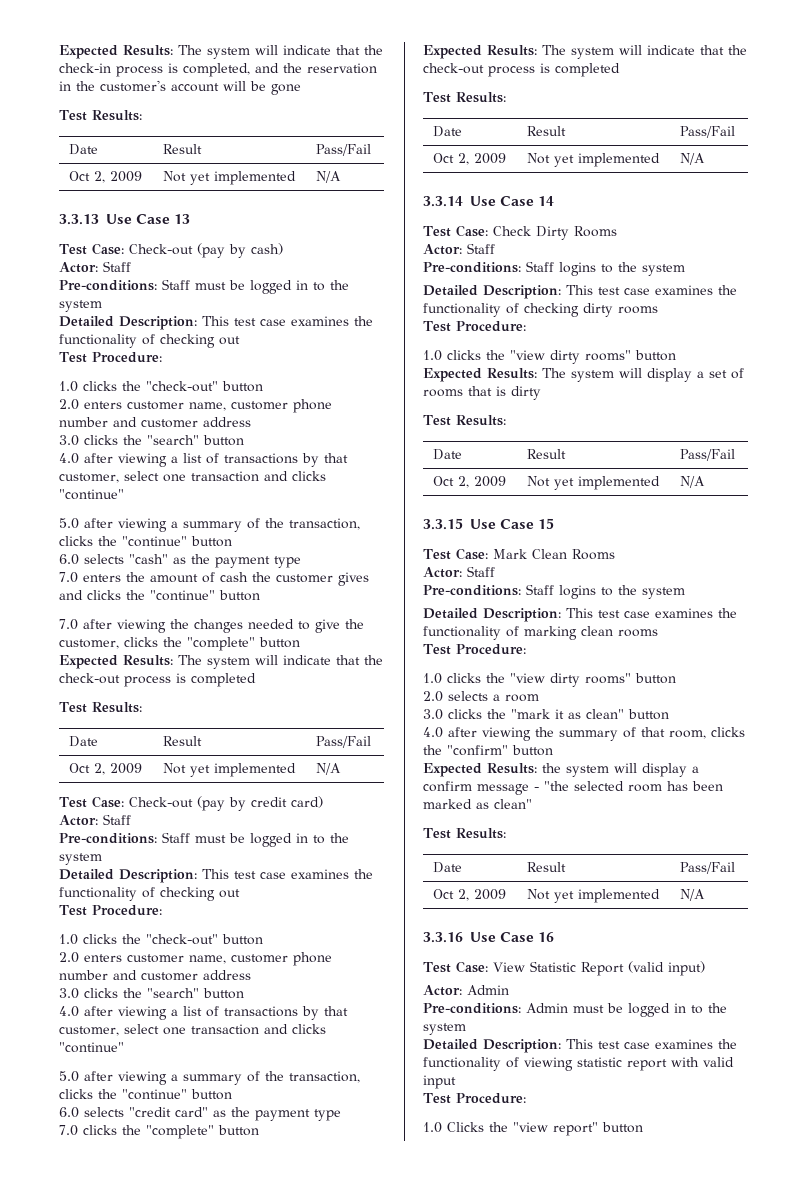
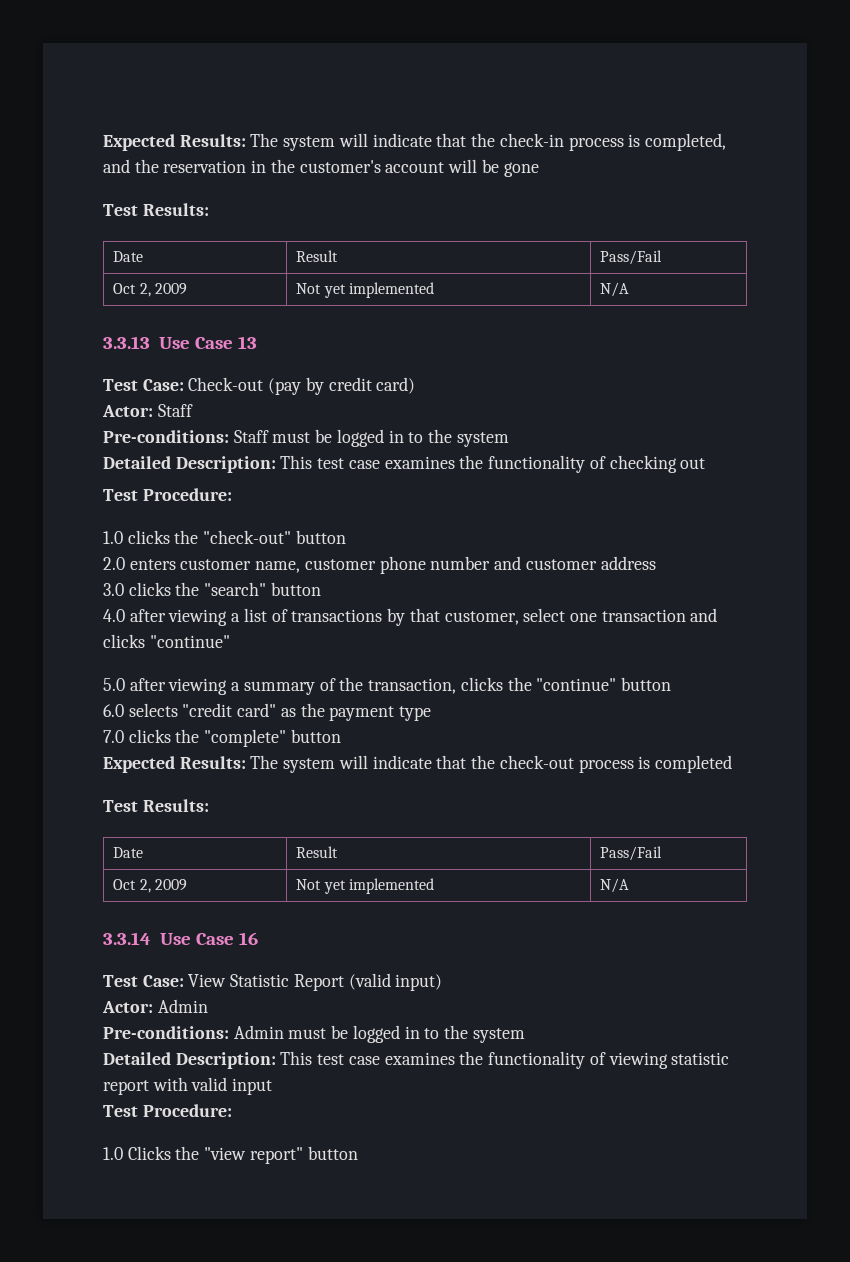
- Test Case: Check-out (pay by cash)
- Actor: Staff
- Pre-conditions: Staff must be logged in to the system
- Detailed Description: This test case examines the functionality of checking out
- Test Procedure:
- 1.0 clicks the "check-out" button
- 2.0 enters customer name, customer phone number and customer address
- 3.0 clicks the "search" button
- 4.0 after viewing a list of transactions by that customer, select one transaction and clicks "continue"
- 5.0 after viewing a summary of the transaction, clicks the "continue" button
- 6.0 selects "cash" as the payment type
- 7.0 enters the amount of cash the customer gives and clicks the "continue" button
- 7.0 after viewing the changes needed to give the customer, clicks the "complete" button
- Expected Results: The system will indicate that the check-out process is completed
- Test Results:
- Date | Result | Pass/Fail
- Oct 2, 2009 | Not yet implemented | N/A
- 3.3.14 Use Case 14
- Test Case: Check Dirty Rooms
- Actor: Staff
- Pre-conditions: Staff logins to the system
- Detailed Description: This test case examines the functionality of checking dirty rooms
- Test Procedure:
- 1.0 clicks the "view dirty rooms" button
- Expected Results: The system will display a set of rooms that is dirty
- Test Results:
- Date | Result | Pass/Fail
- Oct 2, 2009 | Not yet implemented | N/A
- 3.3.15 Use Case 15
- Test Case: Mark Clean Rooms
- Actor: Staff
- Pre-conditions: Staff logins to the system
- Detailed Description: This test case examines the functionality of marking clean rooms
- Test Procedure:
- 1.0 clicks the "view dirty rooms" button
- 2.0 selects a room
- 3.0 clicks the "mark it as clean" button
- 4.0 after viewing the summary of that room, clicks the "confirm" button
- Expected Results: the system will display a confirm message - "the selected room has been marked as clean"
- Test Results:
- Date | Result | Pass/Fail
- Oct 2, 2009 | Not yet implemented | N/A
- 3.3.16 Use Case 16
+ 3.3.14 Use Case 16

